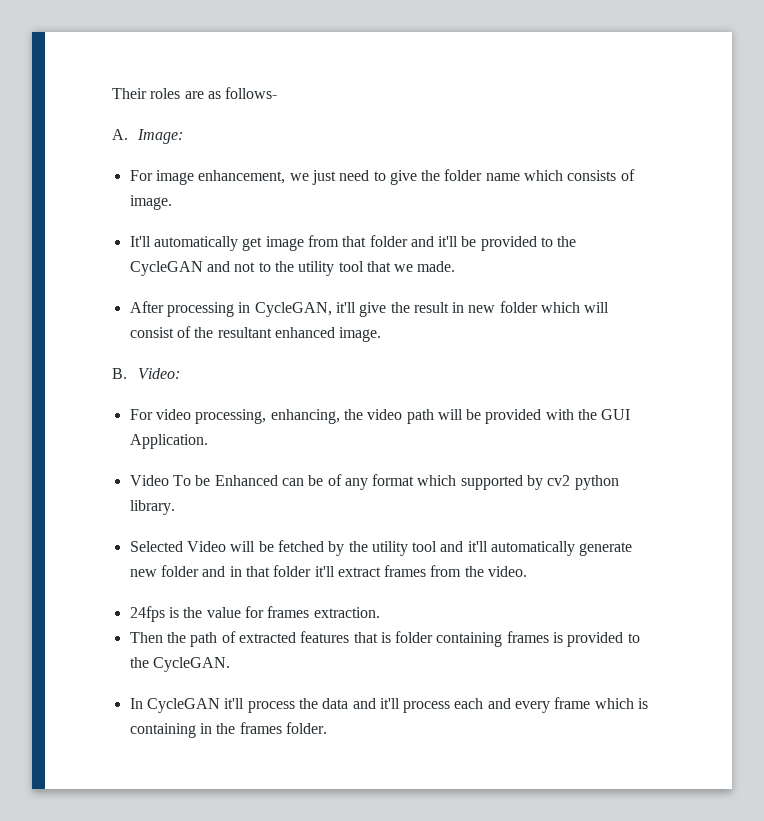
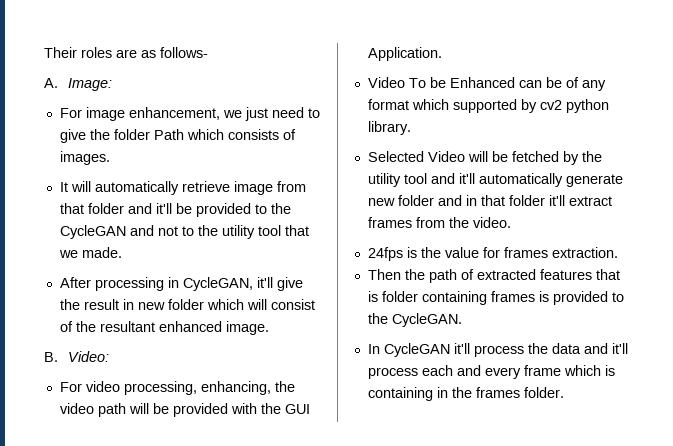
- For image enhancement, we just need to give the folder name which consists of image.
- It'll automatically get image from that folder and it'll be provided to the CycleGAN and not to the utility tool that we made.
+ For image enhancement, we just need to give the folder Path which consists of images.
+ It will automatically retrieve image from that folder and it'll be provided to the CycleGAN and not to the utility tool that we made.

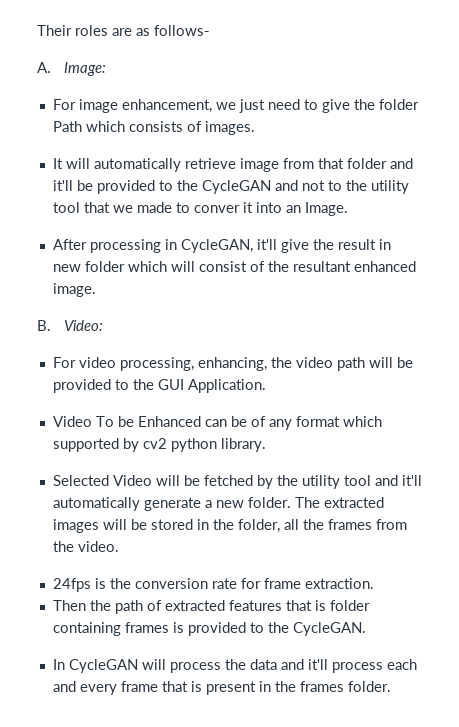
- It will automatically retrieve image from that folder and it'll be provided to the CycleGAN and not to the utility tool that we made.
+ It will automatically retrieve image from that folder and it'll be provided to the CycleGAN and not to the utility tool that we made to conver it into an Image.
- For video processing, enhancing, the video path will be provided with the GUI Application.
+ For video processing, enhancing, the video path will be provided to the GUI Application.
- Selected Video will be fetched by the utility tool and it'll automatically generate new folder and in that folder it'll extract frames from the video.
+ Selected Video will be fetched by the utility tool and it'll automatically generate a new folder. The extracted images will be stored in the folder, all the frames from the video.
- 24fps is the value for frames extraction.
+ 24fps is the conversion rate for frame extraction.
- In CycleGAN it'll process the data and it'll process each and every frame which is containing in the frames folder.
+ In CycleGAN will process the data and it'll process each and every frame that is present in the frames folder.

